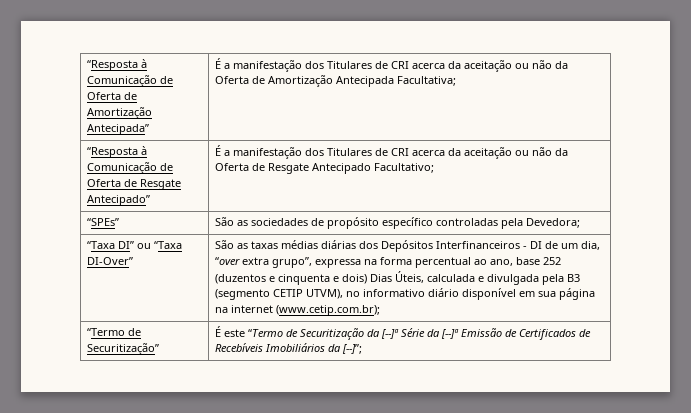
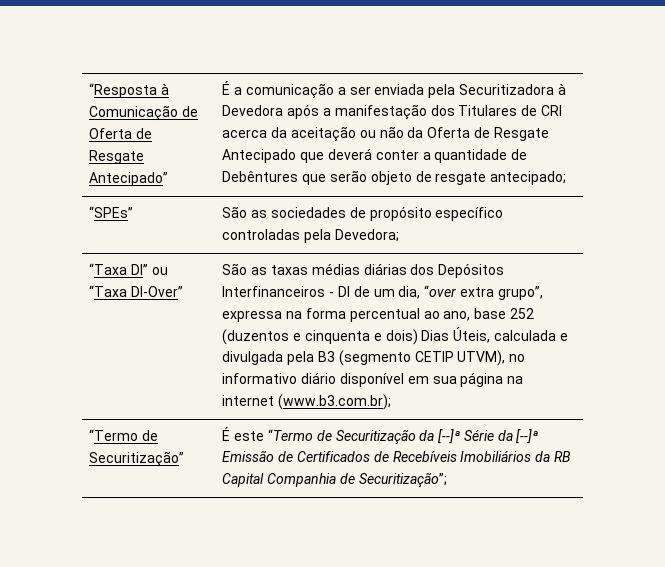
- “Resposta à Comunicação de Oferta de Amortização Antecipada” | É a manifestação dos Titulares de CRI acerca da aceitação ou não da Oferta de Amortização Antecipada Facultativa;
- “Resposta à Comunicação de Oferta de Resgate Antecipado” | É a manifestação dos Titulares de CRI acerca da aceitação ou não da Oferta de Resgate Antecipado Facultativo;
+ “Resposta à Comunicação de Oferta de Resgate Antecipado” | É a comunicação a ser enviada pela Securitizadora à Devedora após a manifestação dos Titulares de CRI acerca da aceitação ou não da Oferta de Resgate Antecipado que deverá conter a quantidade de Debêntures que serão objeto de resgate antecipado;
- São as taxas médias diárias dos Depósitos Interfinanceiros - DI de um dia, “over extra grupo”, expressa na forma percentual ao ano, base 252 (duzentos e cinquenta e dois) Dias Úteis, calculada e divulgada pela B3 (segmento CETIP UTVM), no informativo diário disponível em sua página na internet (www.cetip.com.br);
+ São as taxas médias diárias dos Depósitos Interfinanceiros - DI de um dia, “over extra grupo”, expressa na forma percentual ao ano, base 252 (duzentos e cinquenta e dois) Dias Úteis, calculada e divulgada pela B3 (segmento CETIP UTVM), no informativo diário disponível em sua página na internet (www.b3.com.br);
- “Termo de Securitização” | É este “Termo de Securitização da [--]ª Série da [--]ª Emissão de Certificados de Recebíveis Imobiliários da [--]”;
+ “Termo de Securitização” | É este “Termo de Securitização da [--]ª Série da [--]ª Emissão de Certificados de Recebíveis Imobiliários da RB Capital Companhia de Securitização”;

